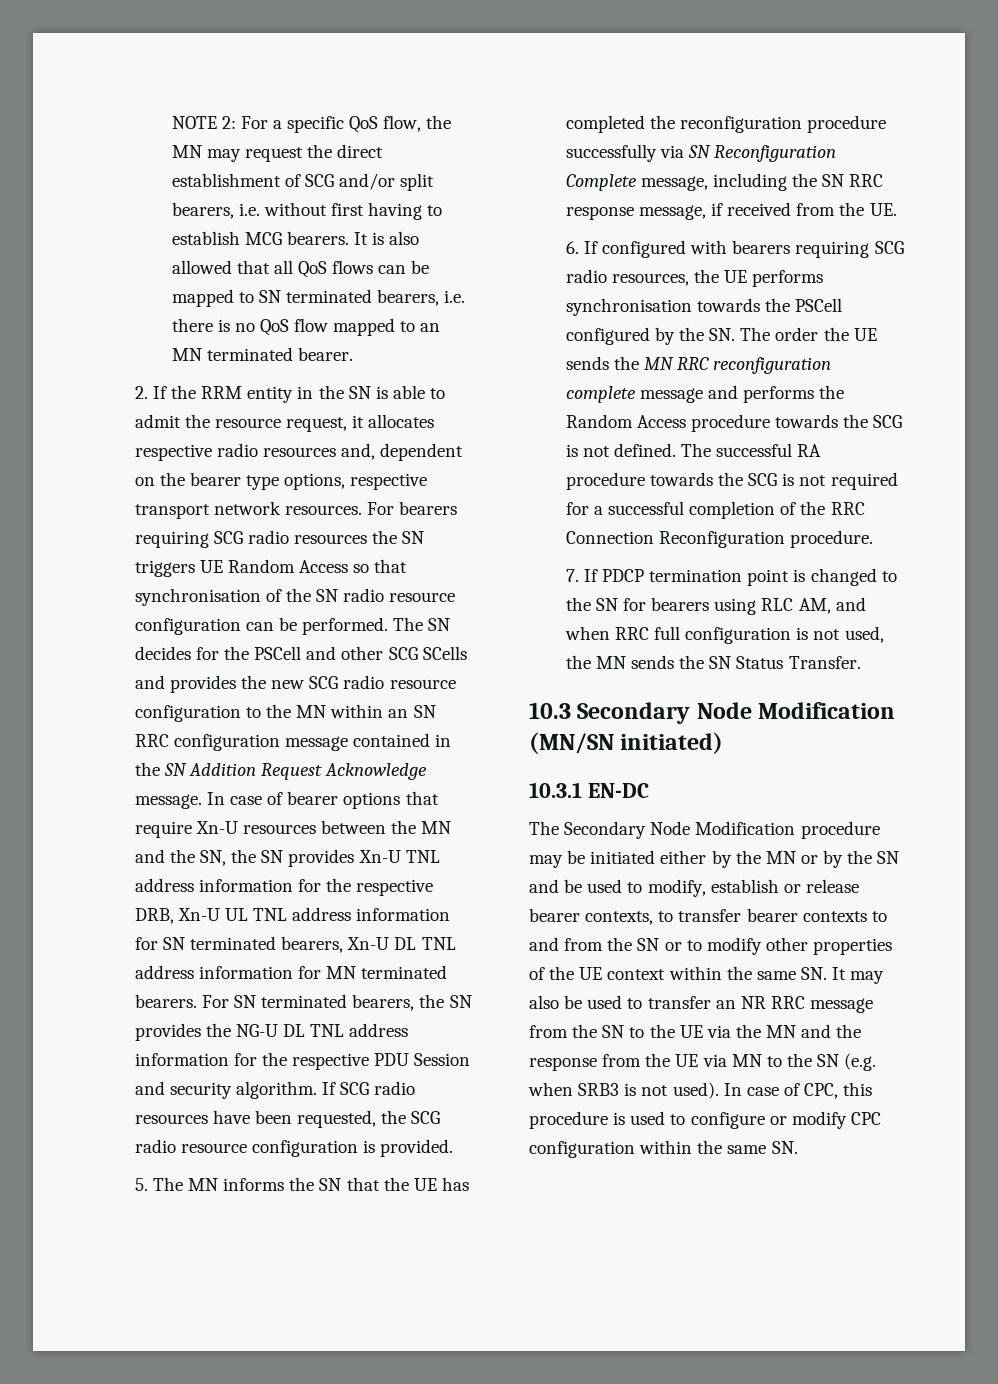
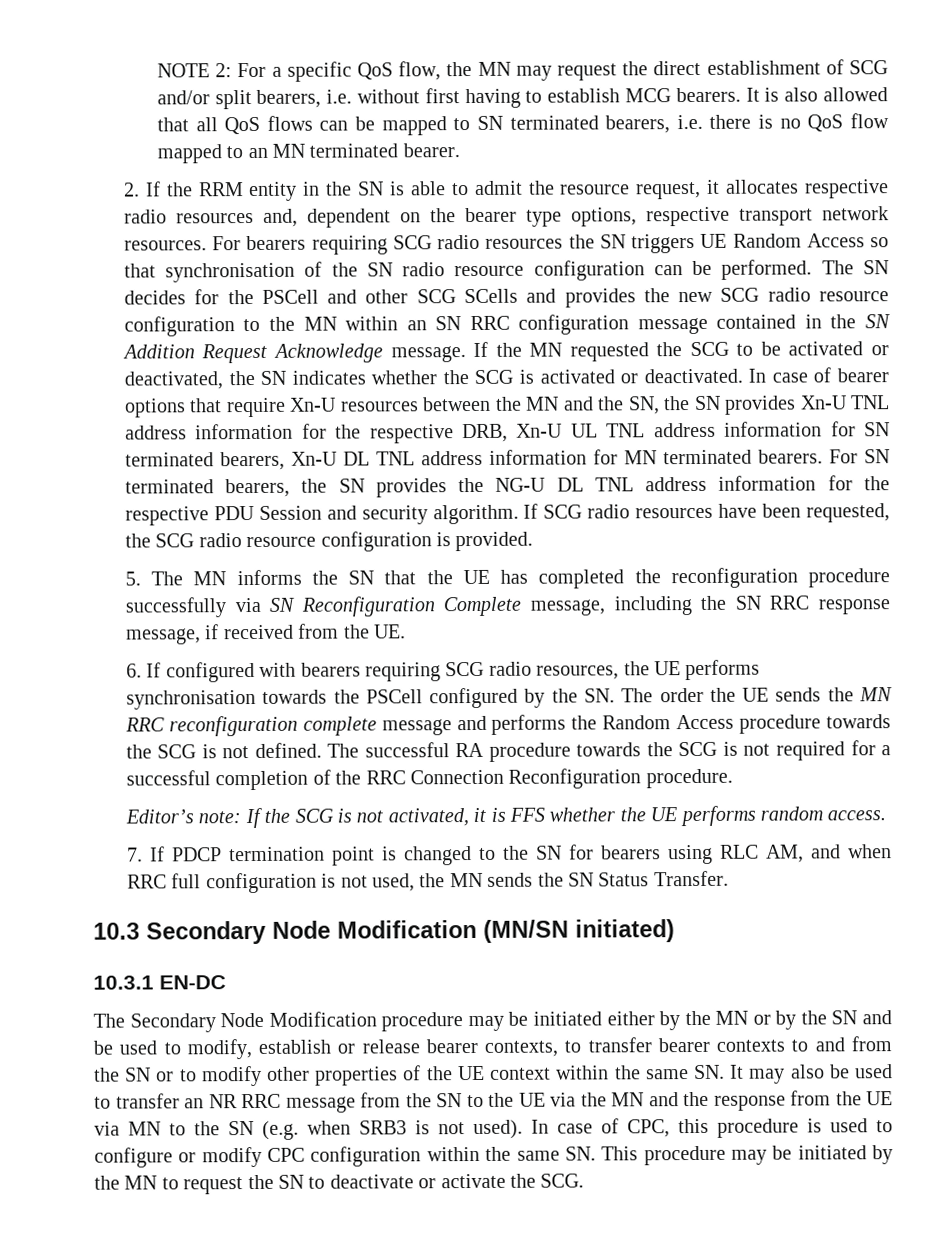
+ If the MN requested the SCG to be activated or deactivated, the SN indicates whether the SCG is activated or deactivated.
+ Editor’s note: If the SCG is not activated, it is FFS whether the UE performs random access.
- In case of CPC, this procedure is used to configure or modify CPC configuration within the same SN.
+ In case of CPC, this procedure is used to configure or modify CPC configuration within the same SN. This procedure may be initiated by the MN to request the SN to deactivate or activate the SCG.

